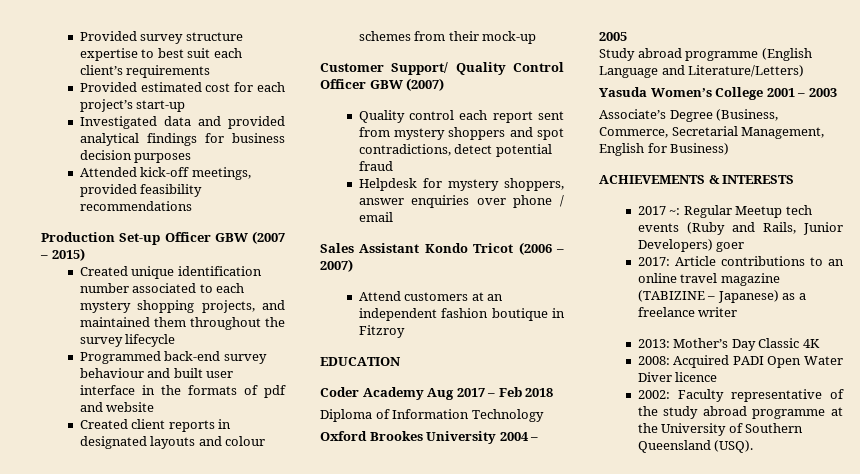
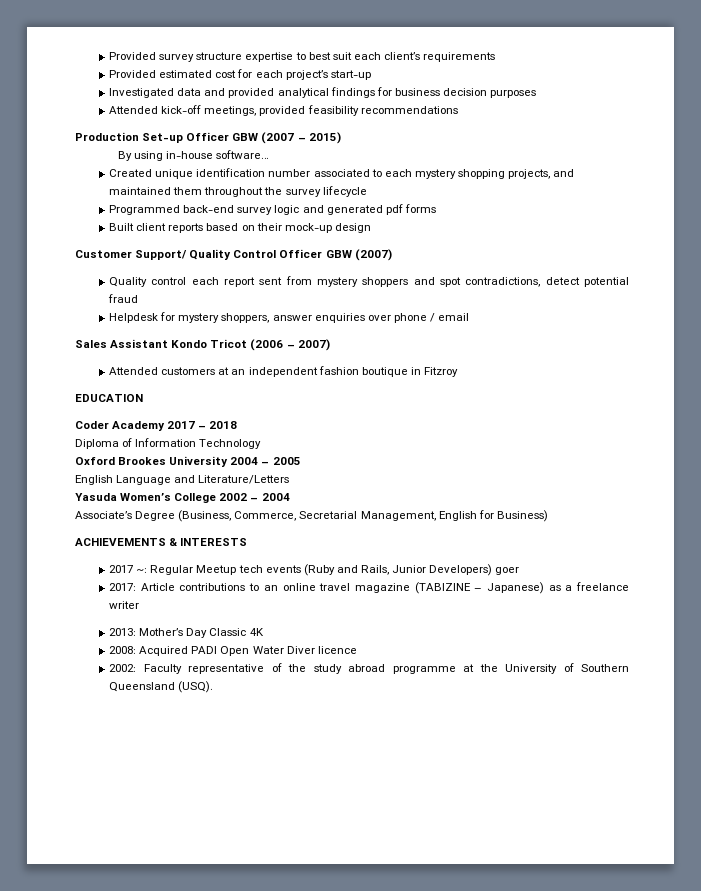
+ By using in-house software…
- Programmed back-end survey behaviour and built user interface in the formats of pdf and website
- Created client reports in designated layouts and colour schemes from their mock-up
+ Programmed back-end survey logic and generated pdf forms
+ Built client reports based on their mock-up design
- Attend customers at an independent fashion boutique in Fitzroy
+ Attended customers at an independent fashion boutique in Fitzroy
- Coder Academy Aug 2017 – Feb 2018
+ Coder Academy 2017 – 2018
- Study abroad programme (English Language and Literature/Letters)
+ English Language and Literature/Letters
- Yasuda Women’s College 2001 – 2003
+ Yasuda Women’s College 2002 – 2004

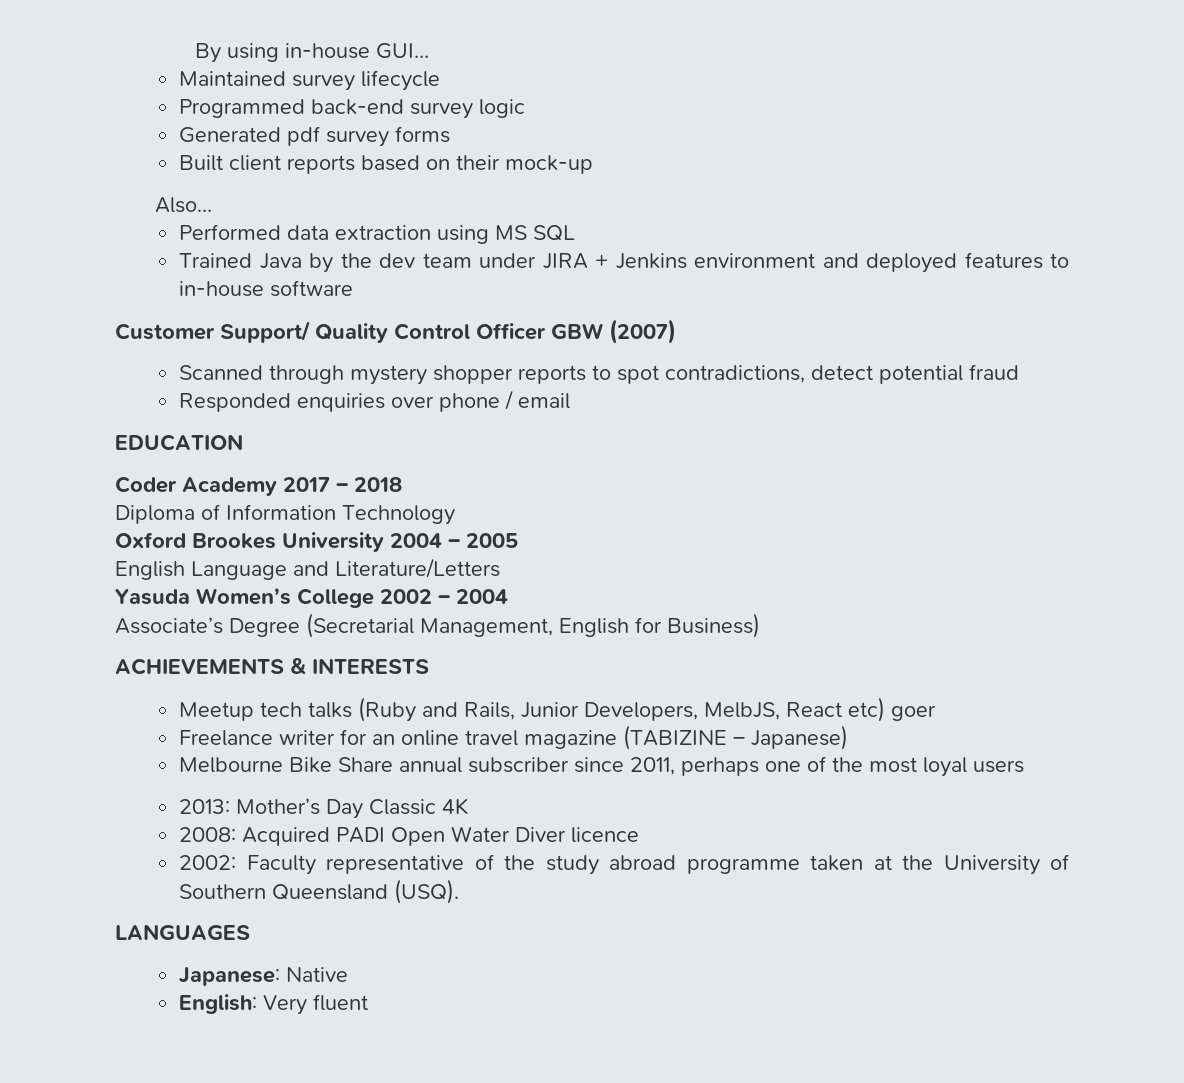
- Provided survey structure expertise to best suit each client’s requirements
- Provided estimated cost for each project’s start-up
- Investigated data and provided analytical findings for business decision purposes
- Attended kick-off meetings, provided feasibility recommendations
- Production Set-up Officer GBW (2007 – 2015)
- By using in-house software…
- Created unique identification number associated to each mystery shopping projects, and maintained them throughout the survey lifecycle
+ By using in-house GUI…
+ Maintained survey lifecycle
- Programmed back-end survey logic and generated pdf forms
+ Programmed back-end survey logic
+ Generated pdf survey forms
- Built client reports based on their mock-up design
+ Built client reports based on their mock-up
+ Also…
+ Performed data extraction using MS SQL
+ Trained Java by the dev team under JIRA + Jenkins environment and deployed features to in-house software
- Quality control each report sent from mystery shoppers and spot contradictions, detect potential fraud
+ Scanned through mystery shopper reports to spot contradictions, detect potential fraud
- Helpdesk for mystery shoppers, answer enquiries over phone / email
+ Responded enquiries over phone / email
- Sales Assistant Kondo Tricot (2006 – 2007)
- Attended customers at an independent fashion boutique in Fitzroy
- Associate’s Degree (Business, Commerce, Secretarial Management, English for Business)
+ Associate’s Degree (Secretarial Management, English for Business)
- 2017 ~: Regular Meetup tech events (Ruby and Rails, Junior Developers) goer
- 2017: Article contributions to an online travel magazine (TABIZINE – Japanese) as a freelance writer
+ Meetup tech talks (Ruby and Rails, Junior Developers, MelbJS, React etc) goer
+ Freelance writer for an online travel magazine (TABIZINE – Japanese)
+ Melbourne Bike Share annual subscriber since 2011, perhaps one of the most loyal users
- 2002: Faculty representative of the study abroad programme at the University of Southern Queensland (USQ).
+ 2002: Faculty representative of the study abroad programme taken at the University of Southern Queensland (USQ).
+ LANGUAGES
+ Japanese: Native
+ English: Very fluent

